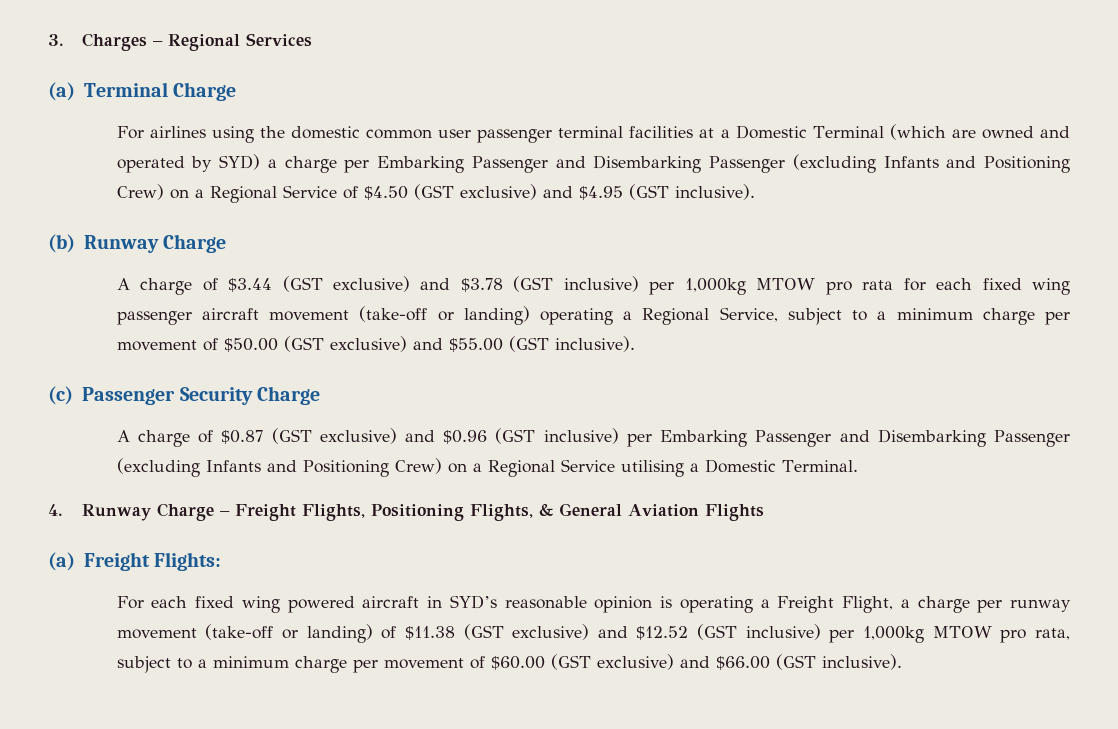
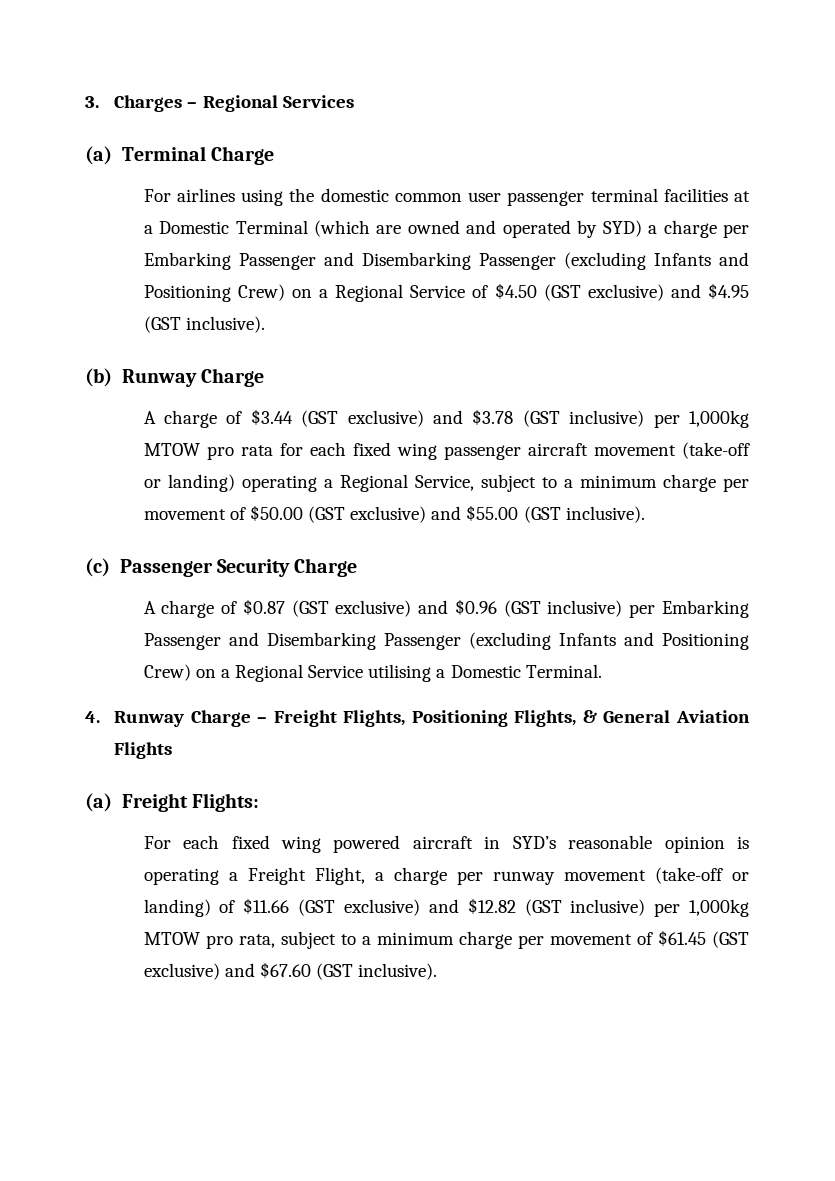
- For each fixed wing powered aircraft in SYD’s reasonable opinion is operating a Freight Flight, a charge per runway movement (take-off or landing) of $11.38 (GST exclusive) and $12.52 (GST inclusive) per 1,000kg MTOW pro rata, subject to a minimum charge per movement of $60.00 (GST exclusive) and $66.00 (GST inclusive).
+ For each fixed wing powered aircraft in SYD’s reasonable opinion is operating a Freight Flight, a charge per runway movement (take-off or landing) of $11.66 (GST exclusive) and $12.82 (GST inclusive) per 1,000kg MTOW pro rata, subject to a minimum charge per movement of $61.45 (GST exclusive) and $67.60 (GST inclusive).

